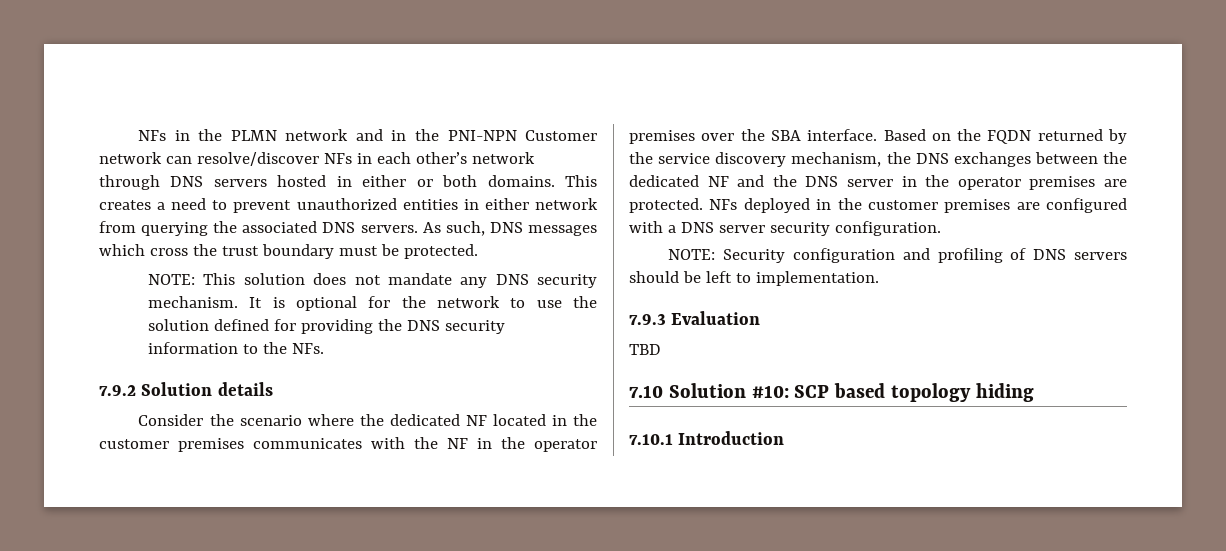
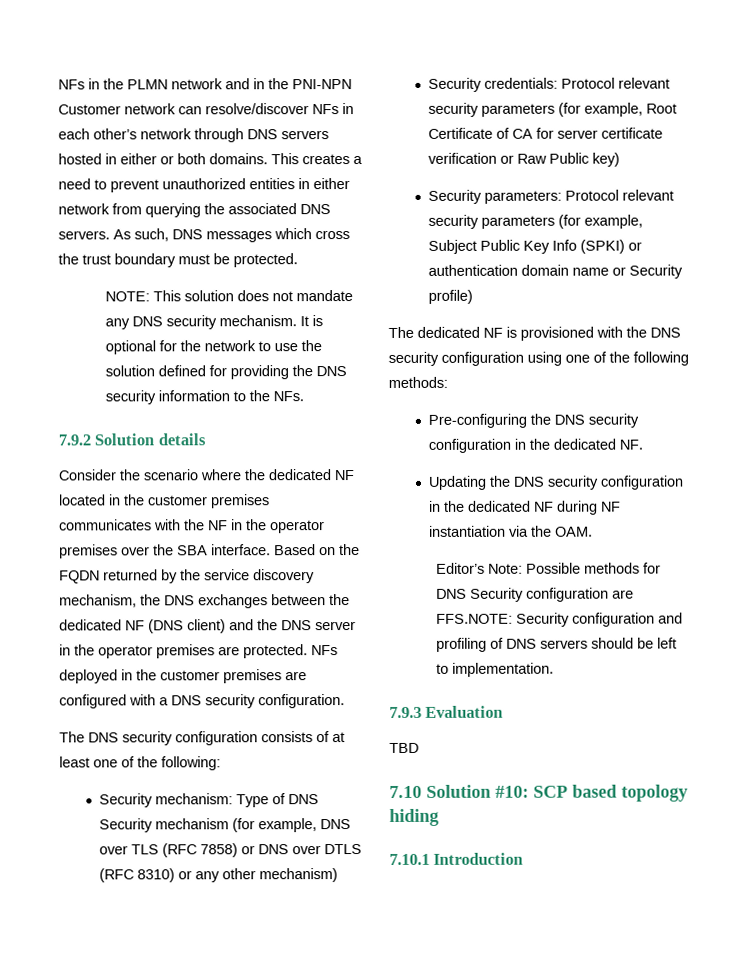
- Based on the FQDN returned by the service discovery mechanism, the DNS exchanges between the dedicated NF and the DNS server in the operator premises are protected.
+ Based on the FQDN returned by the service discovery mechanism, the DNS exchanges between the dedicated NF (DNS client) and the DNS server in the operator premises are protected.
- NFs deployed in the customer premises are configured with a DNS server security configuration.
+ NFs deployed in the customer premises are configured with a DNS security configuration.
- NOTE: Security configuration and profiling of DNS servers should be left to implementation.
+ The DNS security configuration consists of at least one of the following:
+ Security mechanism: Type of DNS Security mechanism (for example, DNS over TLS (RFC 7858) or DNS over DTLS (RFC 8310) or any other mechanism)
+ Security credentials: Protocol relevant security parameters (for example, Root Certificate of CA for server certificate verification or Raw Public key)
+ Security parameters: Protocol relevant security parameters (for example, Subject Public Key Info (SPKI) or authentication domain name or Security profile)
+ The dedicated NF is provisioned with the DNS security configuration using one of the following methods:
+ Pre-configuring the DNS security configuration in the dedicated NF.
+ Updating the DNS security configuration in the dedicated NF during NF instantiation via the OAM.
+ Editor’s Note: Possible methods for DNS Security configuration are FFS.NOTE: Security configuration and profiling of DNS servers should be left to implementation.

